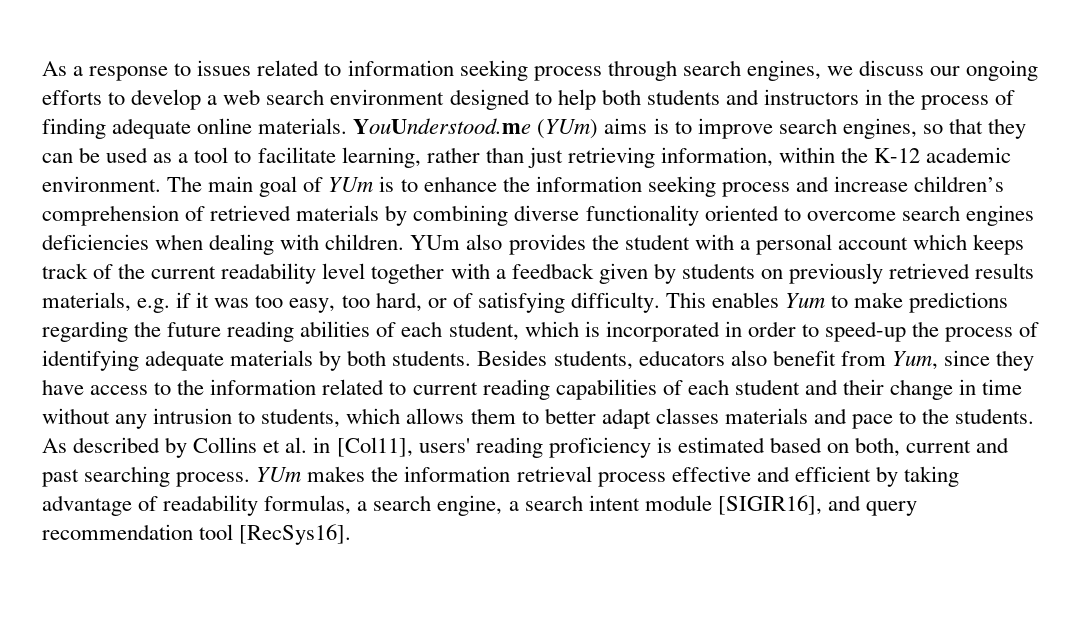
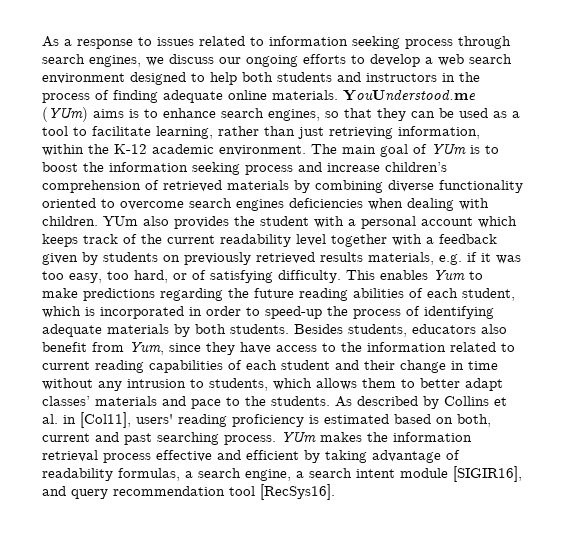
- YouUnderstood.me (YUm) aims is to improve search engines, so that they can be used as a tool to facilitate learning, rather than just retrieving information, within the K-12 academic environment.
+ YouUnderstood.me (YUm) aims is to enhance search engines, so that they can be used as a tool to facilitate learning, rather than just retrieving information, within the K-12 academic environment.
- The main goal of YUm is to enhance the information seeking process and increase children’s comprehension of retrieved materials by combining diverse functionality oriented to overcome search engines deficiencies when dealing with children.
+ The main goal of YUm is to boost the information seeking process and increase children’s comprehension of retrieved materials by combining diverse functionality oriented to overcome search engines deficiencies when dealing with children.
- Besides students, educators also benefit from Yum, since they have access to the information related to current reading capabilities of each student and their change in time without any intrusion to students, which allows them to better adapt classes materials and pace to the students.
+ Besides students, educators also benefit from Yum, since they have access to the information related to current reading capabilities of each student and their change in time without any intrusion to students, which allows them to better adapt classes’ materials and pace to the students.

